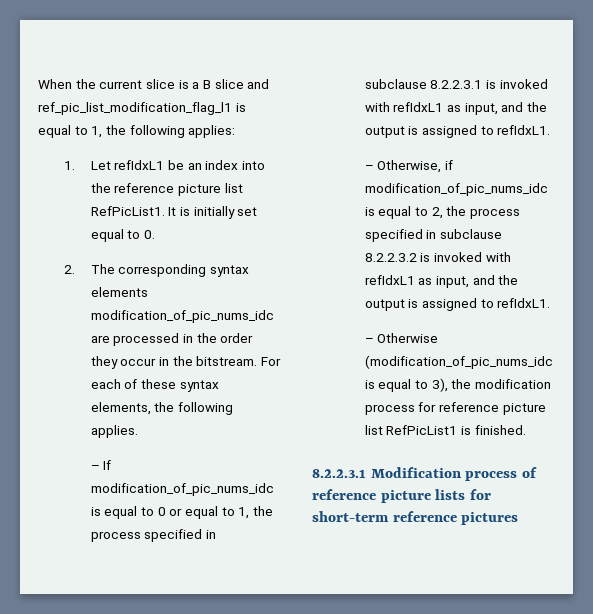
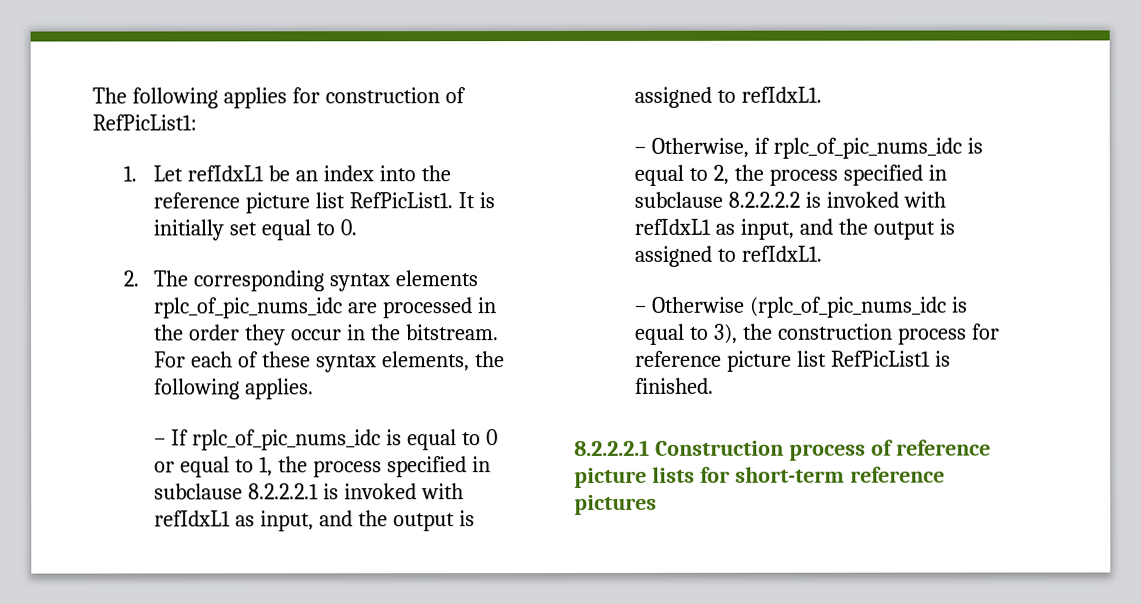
- When the current slice is a B slice and ref_pic_list_modification_flag_l1 is equal to 1, the following applies:
+ The following applies for construction of RefPicList1:
- 2. The corresponding syntax elements modification_of_pic_nums_idc are processed in the order they occur in the bitstream.
+ 2. The corresponding syntax elements rplc_of_pic_nums_idc are processed in the order they occur in the bitstream.
- – If modification_of_pic_nums_idc is equal to 0 or equal to 1, the process specified in subclause 8.2.2.3.1 is invoked with refIdxL1 as input, and the output is assigned to refIdxL1.
+ – If rplc_of_pic_nums_idc is equal to 0 or equal to 1, the process specified in subclause 8.2.2.2.1 is invoked with refIdxL1 as input, and the output is assigned to refIdxL1.
- – Otherwise, if modification_of_pic_nums_idc is equal to 2, the process specified in subclause 8.2.2.3.2 is invoked with refIdxL1 as input, and the output is assigned to refIdxL1.
+ – Otherwise, if rplc_of_pic_nums_idc is equal to 2, the process specified in subclause 8.2.2.2.2 is invoked with refIdxL1 as input, and the output is assigned to refIdxL1.
- – Otherwise (modification_of_pic_nums_idc is equal to 3), the modification process for reference picture list RefPicList1 is finished.
+ – Otherwise (rplc_of_pic_nums_idc is equal to 3), the construction process for reference picture list RefPicList1 is finished.
- 8.2.2.3.1 Modification process of reference picture lists for short-term reference pictures
+ 8.2.2.2.1 Construction process of reference picture lists for short-term reference pictures

